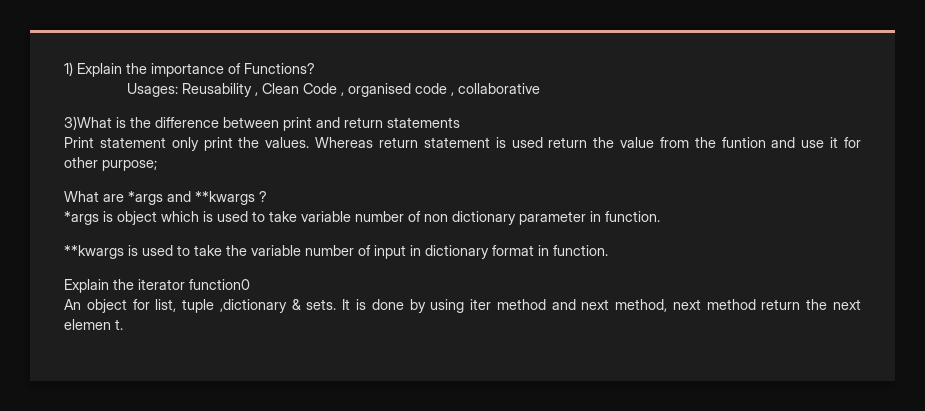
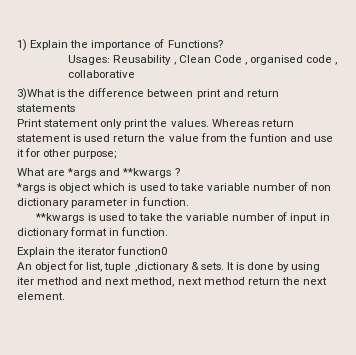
- It is done by using iter method and next method, next method return the next elemen t.
+ It is done by using iter method and next method, next method return the next element.

